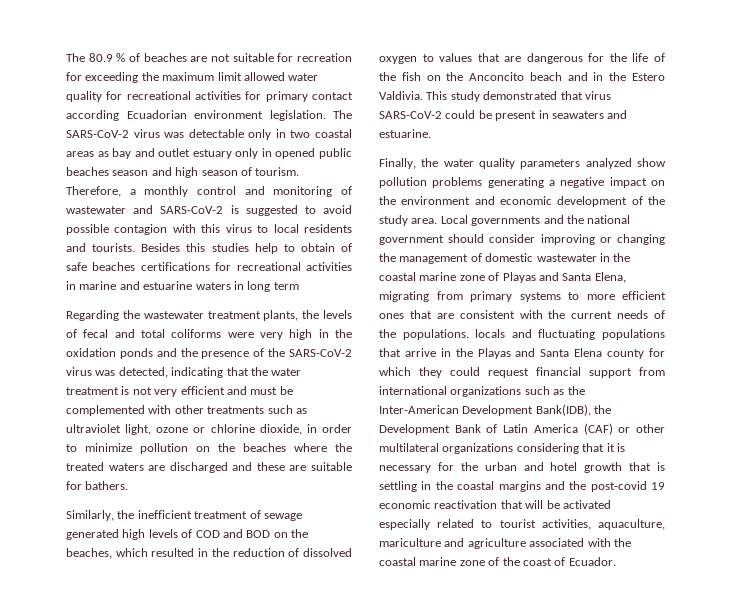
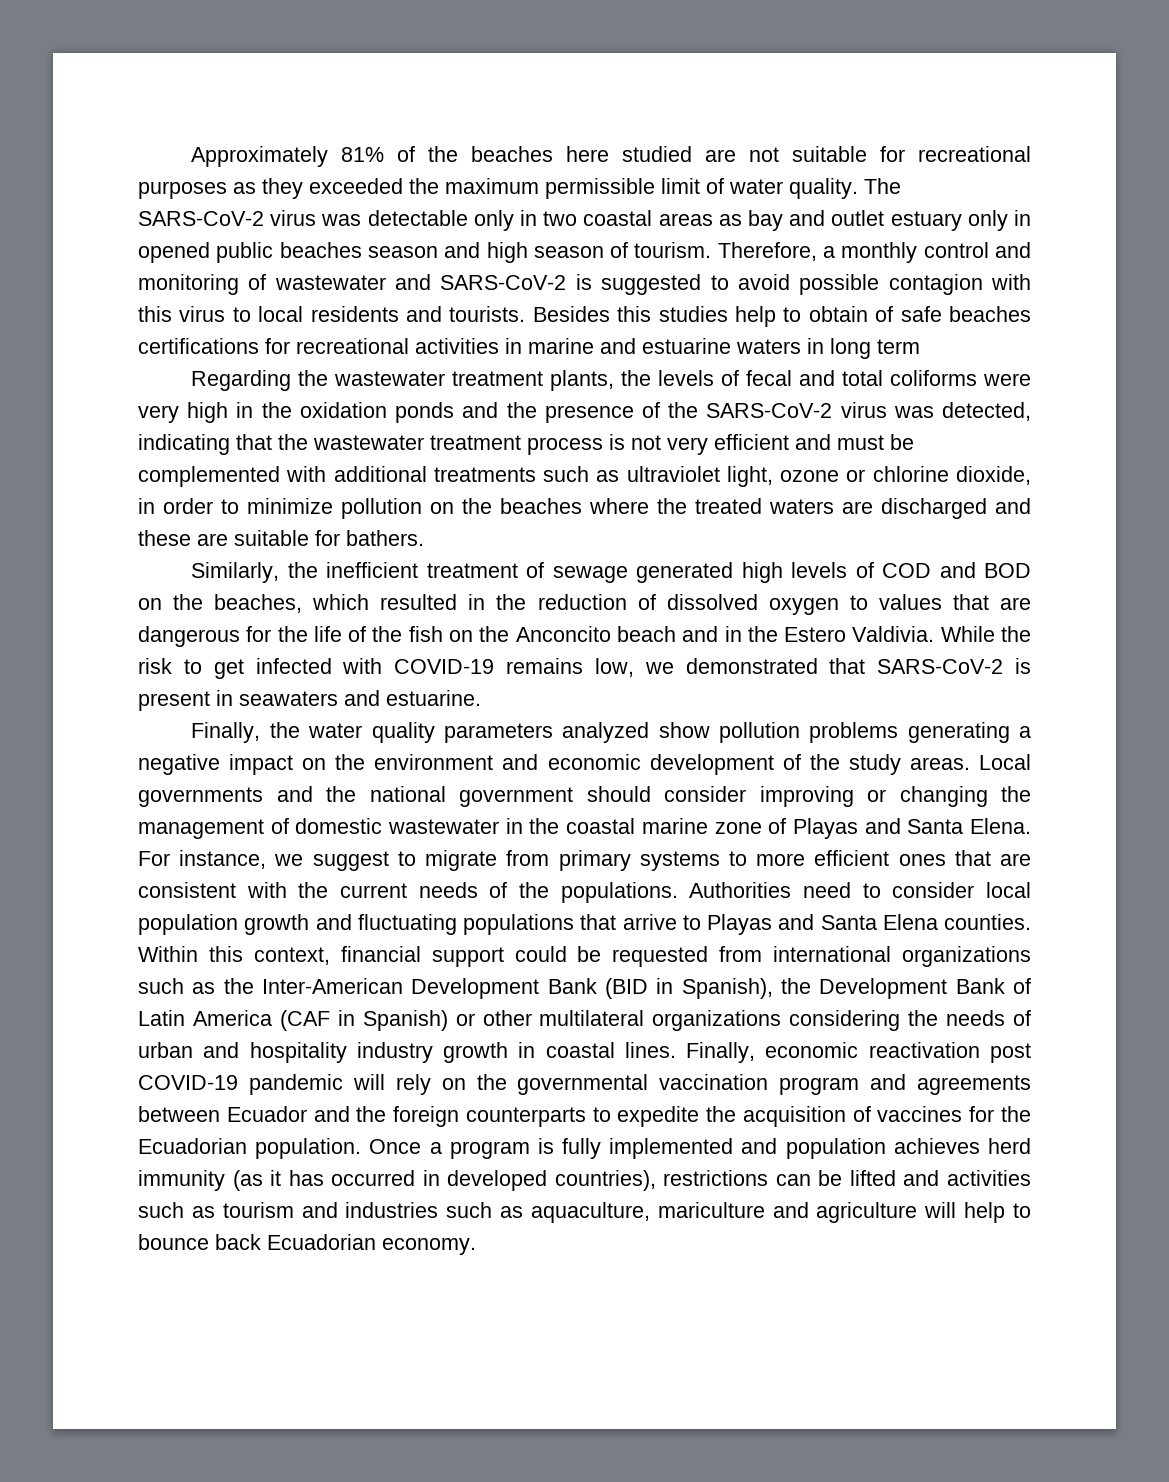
- The 80.9 % of beaches are not suitable for recreation for exceeding the maximum limit allowed water quality for recreational activities for primary contact according Ecuadorian environment legislation.
+ Approximately 81% of the beaches here studied are not suitable for recreational purposes as they exceeded the maximum permissible limit of water quality.
- Regarding the wastewater treatment plants, the levels of fecal and total coliforms were very high in the oxidation ponds and the presence of the SARS-CoV-2 virus was detected, indicating that the water treatment is not very efficient and must be complemented with other treatments such as ultraviolet light, ozone or chlorine dioxide, in order to minimize pollution on the beaches where the treated waters are discharged and these are suitable for bathers.
+ Regarding the wastewater treatment plants, the levels of fecal and total coliforms were very high in the oxidation ponds and the presence of the SARS-CoV-2 virus was detected, indicating that the wastewater treatment process is not very efficient and must be complemented with additional treatments such as ultraviolet light, ozone or chlorine dioxide, in order to minimize pollution on the beaches where the treated waters are discharged and these are suitable for bathers.
- This study demonstrated that virus SARS-CoV-2 could be present in seawaters and estuarine.
+ While the risk to get infected with COVID-19 remains low, we demonstrated that SARS-CoV-2 is present in seawaters and estuarine.
- Finally, the water quality parameters analyzed show pollution problems generating a negative impact on the environment and economic development of the study area.
+ Finally, the water quality parameters analyzed show pollution problems generating a negative impact on the environment and economic development of the study areas.
- Local governments and the national government should consider improving or changing the management of domestic wastewater in the coastal marine zone of Playas and Santa Elena, migrating from primary systems to more efficient ones that are consistent with the current needs of the populations. locals and fluctuating populations that arrive in the Playas and Santa Elena county for which they could request financial support from international organizations such as the Inter-American Development Bank(IDB), the Development Bank of Latin America (CAF) or other multilateral organizations considering that it is necessary for the urban and hotel growth that is settling in the coastal margins and the post-covid 19 economic reactivation that will be activated especially related to tourist activities, aquaculture, mariculture and agriculture associated with the coastal marine zone of the coast of Ecuador.
+ Local governments and the national government should consider improving or changing the management of domestic wastewater in the coastal marine zone of Playas and Santa Elena. For instance, we suggest to migrate from primary systems to more efficient ones that are consistent with the current needs of the populations. Authorities need to consider local population growth and fluctuating populations that arrive to Playas and Santa Elena counties. Within this context, financial support could be requested from international organizations such as the Inter-American Development Bank (BID in Spanish), the Development Bank of Latin America (CAF in Spanish) or other multilateral organizations considering the needs of urban and hospitality industry growth in coastal lines. Finally, economic reactivation post COVID-19 pandemic will rely on the governmental vaccination program and agreements between Ecuador and the foreign counterparts to expedite the acquisition of vaccines for the Ecuadorian population. Once a program is fully implemented and population achieves herd immunity (as it has occurred in developed countries), restrictions can be lifted and activities such as tourism and industries such as aquaculture, mariculture and agriculture will help to bounce back Ecuadorian economy.

